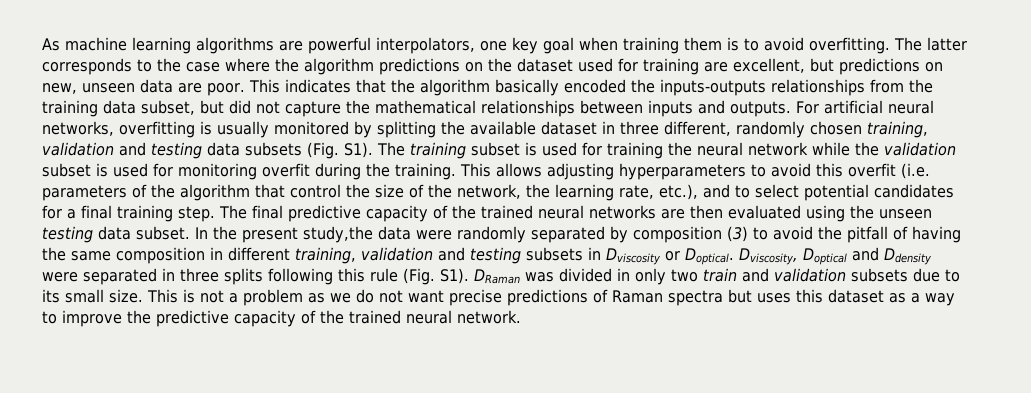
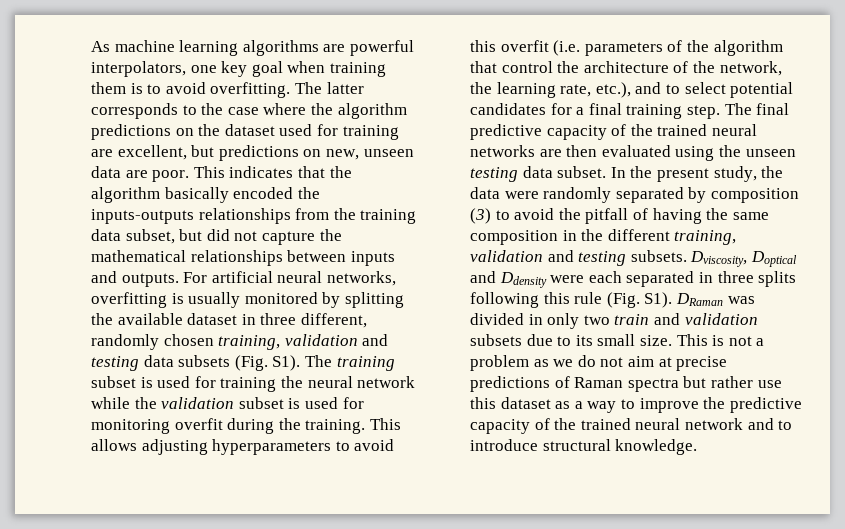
- This allows adjusting hyperparameters to avoid this overfit (i.e. parameters of the algorithm that control the size of the network, the learning rate, etc.), and to select potential candidates for a final training step.
+ This allows adjusting hyperparameters to avoid this overfit (i.e. parameters of the algorithm that control the architecture of the network, the learning rate, etc.), and to select potential candidates for a final training step.
- In the present study,the data were randomly separated by composition (3) to avoid the pitfall of having the same composition in different training, validation and testing subsets in Dviscosity or Doptical.
+ In the present study, the data were randomly separated by composition (3) to avoid the pitfall of having the same composition in the different training, validation and testing subsets.
- Dviscosity, Doptical and Ddensity were separated in three splits following this rule (Fig. S1). DRaman was divided in only two train and validation subsets due to its small size.
+ Dviscosity, Doptical and Ddensity were each separated in three splits following this rule (Fig. S1). DRaman was divided in only two train and validation subsets due to its small size.
- This is not a problem as we do not want precise predictions of Raman spectra but uses this dataset as a way to improve the predictive capacity of the trained neural network.
+ This is not a problem as we do not aim at precise predictions of Raman spectra but rather use this dataset as a way to improve the predictive capacity of the trained neural network and to introduce structural knowledge.

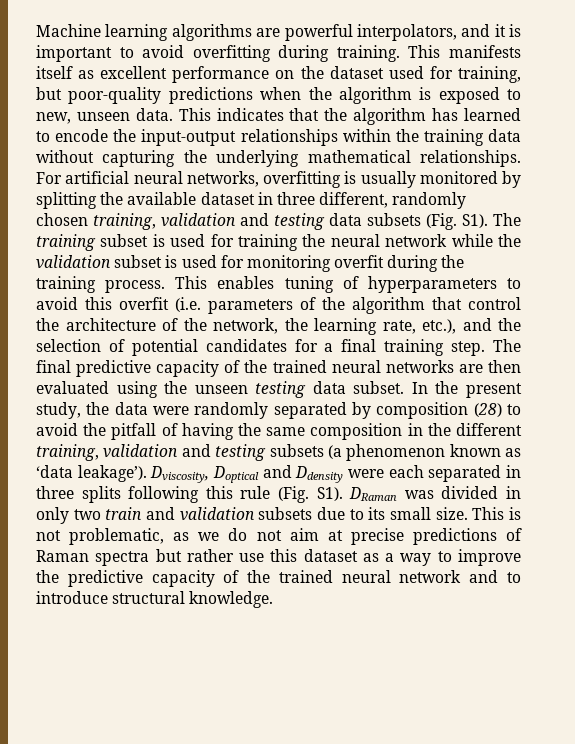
- As machine learning algorithms are powerful interpolators, one key goal when training them is to avoid overfitting. The latter corresponds to the case where the algorithm predictions on the dataset used for training are excellent, but predictions on new, unseen data are poor.
+ Machine learning algorithms are powerful interpolators, and it is important to avoid overfitting during training. This manifests itself as excellent performance on the dataset used for training, but poor-quality predictions when the algorithm is exposed to new, unseen data.
- This indicates that the algorithm basically encoded the inputs-outputs relationships from the training data subset, but did not capture the mathematical relationships between inputs and outputs.
+ This indicates that the algorithm has learned to encode the input-output relationships within the training data without capturing the underlying mathematical relationships.
- For artificial neural networks, overfitting is usually monitored by splitting the available dataset in three different, randomly chosen training, validation and testing data subsets (Fig. S1). The training subset is used for training the neural network while the validation subset is used for monitoring overfit during the training. This allows adjusting hyperparameters to avoid this overfit (i.e. parameters of the algorithm that control the architecture of the network, the learning rate, etc.), and to select potential candidates for a final training step.
+ For artificial neural networks, overfitting is usually monitored by splitting the available dataset in three different, randomly chosen training, validation and testing data subsets (Fig. S1). The training subset is used for training the neural network while the validation subset is used for monitoring overfit during the training process. This enables tuning of hyperparameters to avoid this overfit (i.e. parameters of the algorithm that control the architecture of the network, the learning rate, etc.), and the selection of potential candidates for a final training step.
- In the present study, the data were randomly separated by composition (3) to avoid the pitfall of having the same composition in the different training, validation and testing subsets.
+ In the present study, the data were randomly separated by composition (28) to avoid the pitfall of having the same composition in the different training, validation and testing subsets (a phenomenon known as ‘data leakage’).
- This is not a problem as we do not aim at precise predictions of Raman spectra but rather use this dataset as a way to improve the predictive capacity of the trained neural network and to introduce structural knowledge.
+ This is not problematic, as we do not aim at precise predictions of Raman spectra but rather use this dataset as a way to improve the predictive capacity of the trained neural network and to introduce structural knowledge.

